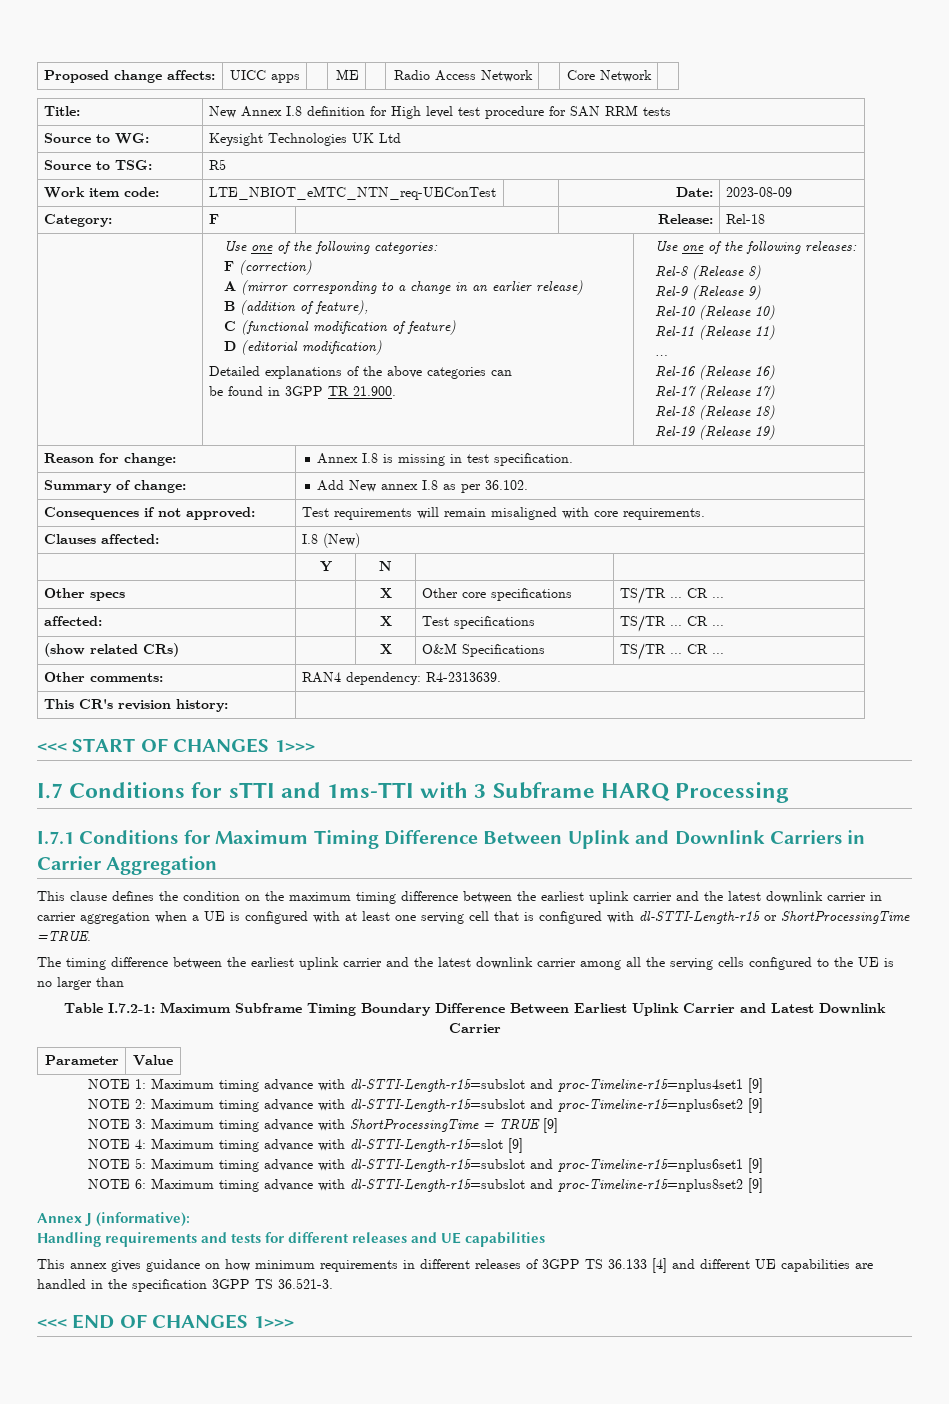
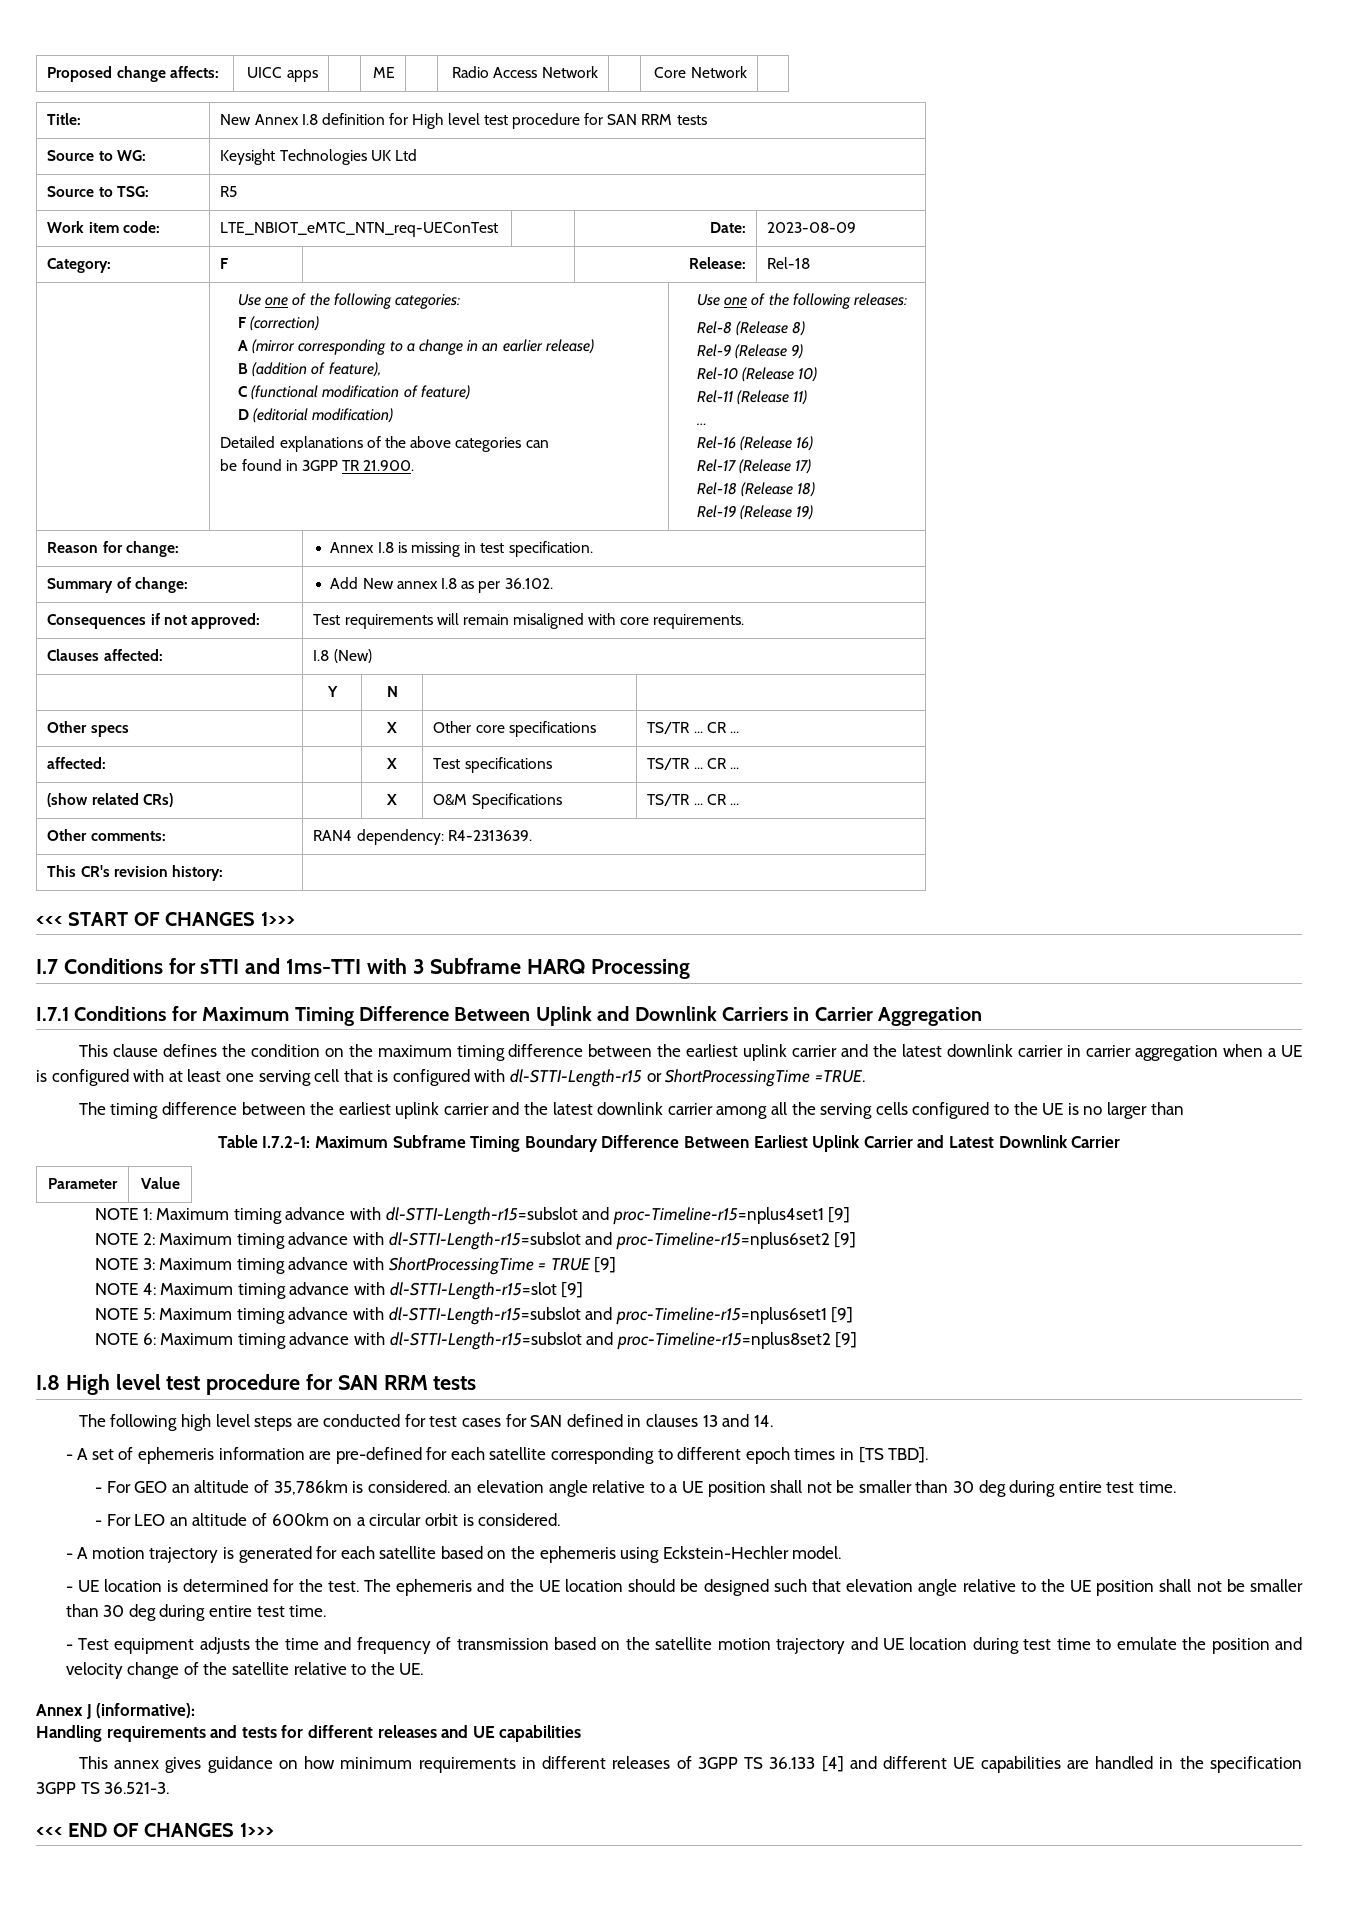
+ I.8 High level test procedure for SAN RRM tests
+ The following high level steps are conducted for test cases for SAN defined in clauses 13 and 14.
+ - A set of ephemeris information are pre-defined for each satellite corresponding to different epoch times in [TS TBD].
+ - For GEO an altitude of 35,786km is considered. an elevation angle relative to a UE position shall not be smaller than 30 deg during entire test time.
+ - For LEO an altitude of 600km on a circular orbit is considered.
+ - A motion trajectory is generated for each satellite based on the ephemeris using Eckstein-Hechler model.
+ - UE location is determined for the test. The ephemeris and the UE location should be designed such that elevation angle relative to the UE position shall not be smaller than 30 deg during entire test time.
+ - Test equipment adjusts the time and frequency of transmission based on the satellite motion trajectory and UE location during test time to emulate the position and velocity change of the satellite relative to the UE.

